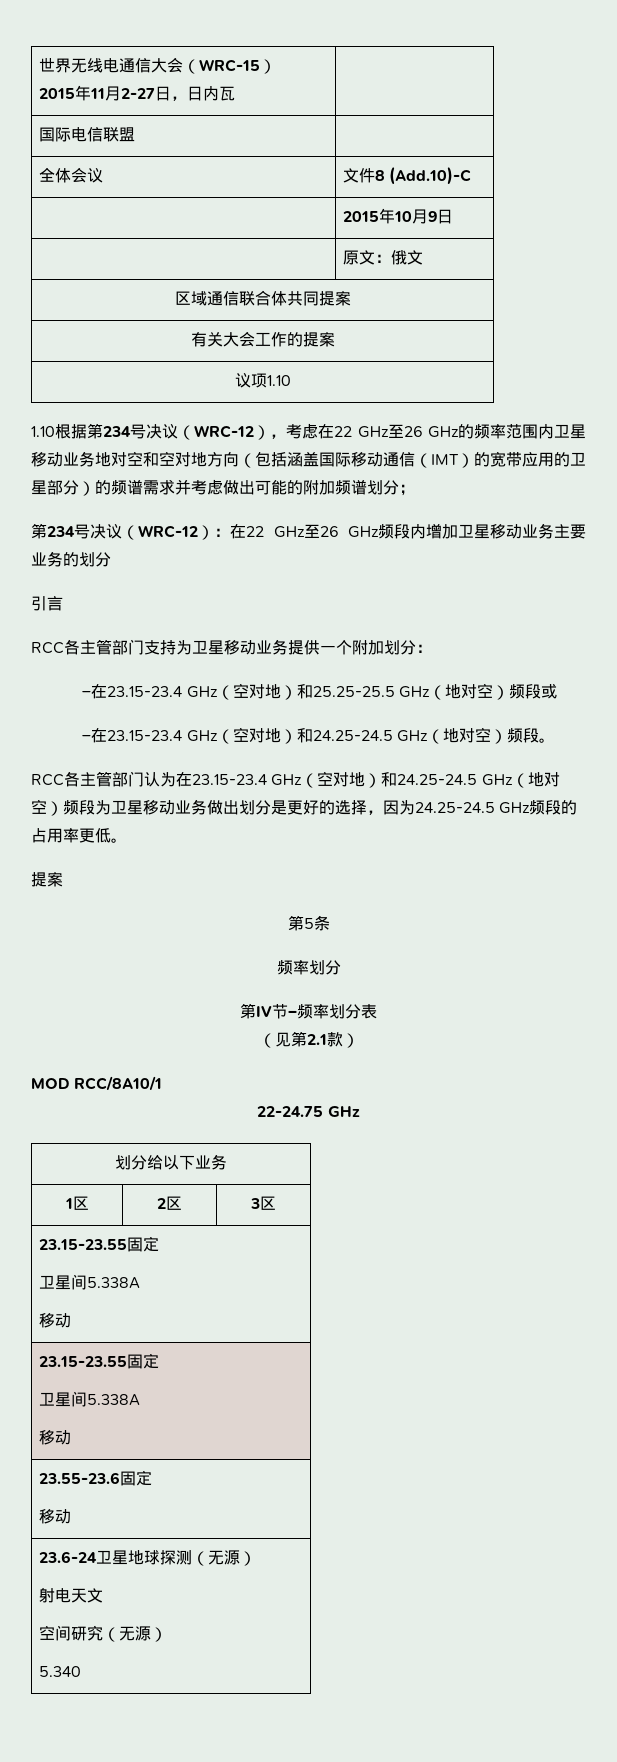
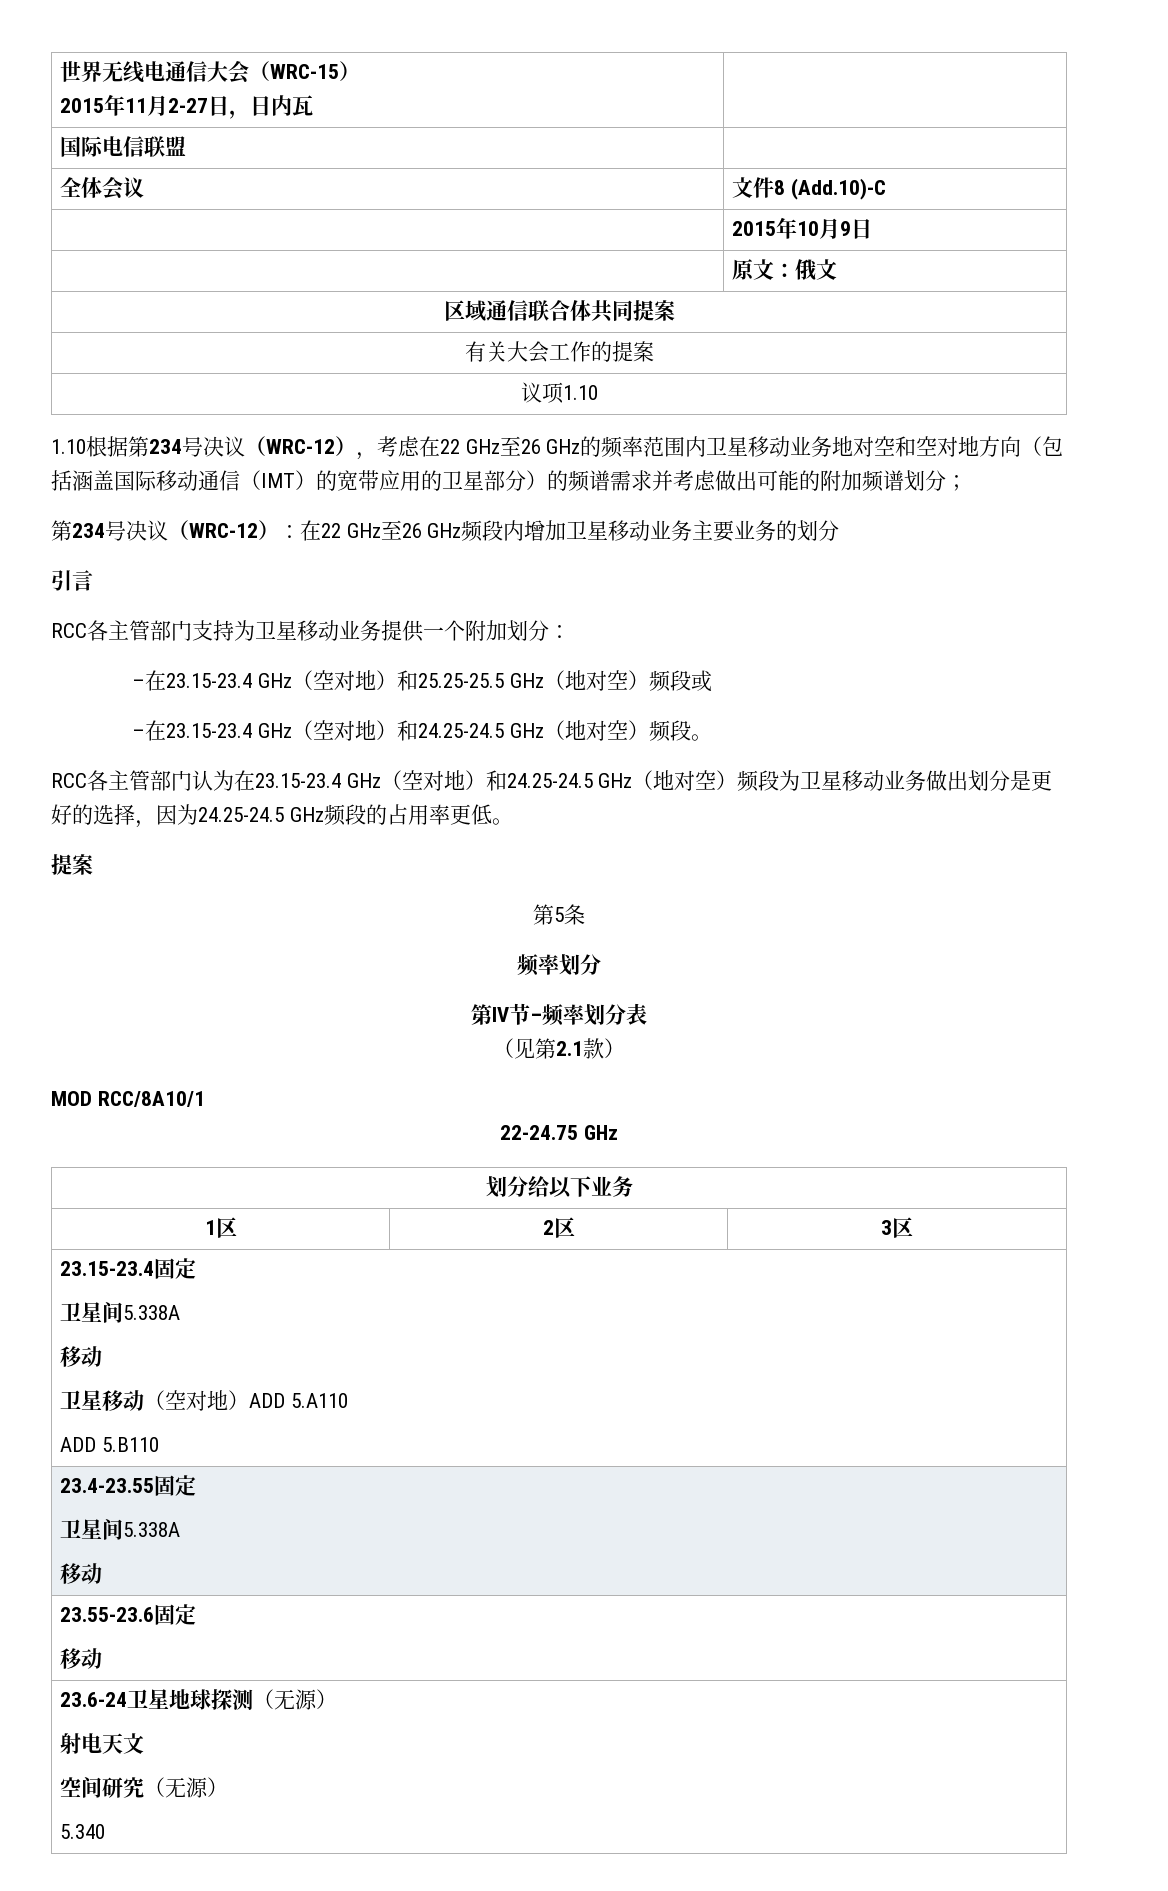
  1区 | 2区 | 3区
- 23.15-23.55固定
+ 23.15-23.4固定
  卫星间5.338A
  移动
- 23.15-23.55固定
+ 卫星移动（空对地）ADD 5.A110
+ ADD 5.B110
+ 23.4-23.55固定

